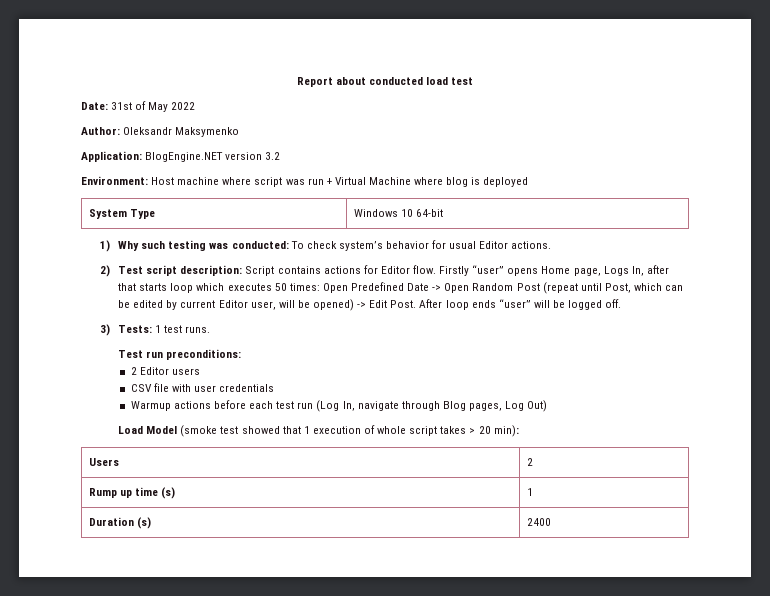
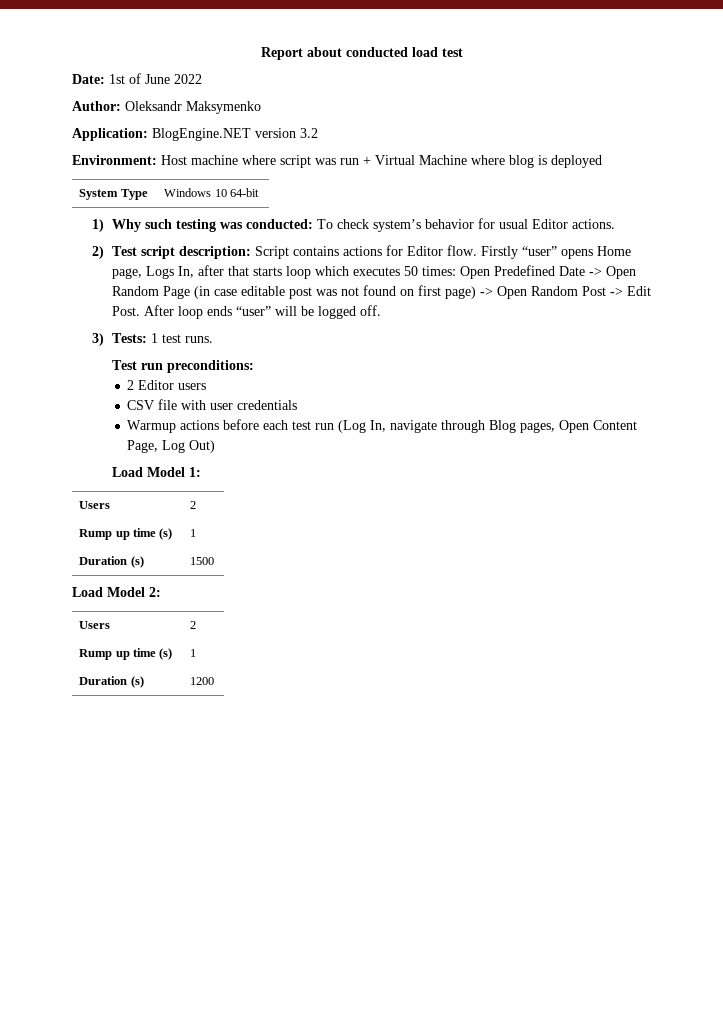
- Date: 31st of May 2022
+ Date: 1st of June 2022
- Firstly “user” opens Home page, Logs In, after that starts loop which executes 50 times: Open Predefined Date -> Open Random Post (repeat until Post, which can be edited by current Editor user, will be opened) -> Edit Post.
+ Firstly “user” opens Home page, Logs In, after that starts loop which executes 50 times: Open Predefined Date -> Open Random Page (in case editable post was not found on first page) -> Open Random Post -> Edit Post.
- Warmup actions before each test run (Log In, navigate through Blog pages, Log Out)
+ Warmup actions before each test run (Log In, navigate through Blog pages, Open Content Page, Log Out)
- Load Model (smoke test showed that 1 execution of whole script takes > 20 min):
+ Load Model 1:
  Users | 2
  Rump up time (s) | 1
- Duration (s) | 2400
+ Duration (s) | 1500
+ Load Model 2:
+ Users | 2
+ Rump up time (s) | 1
+ Duration (s) | 1200

